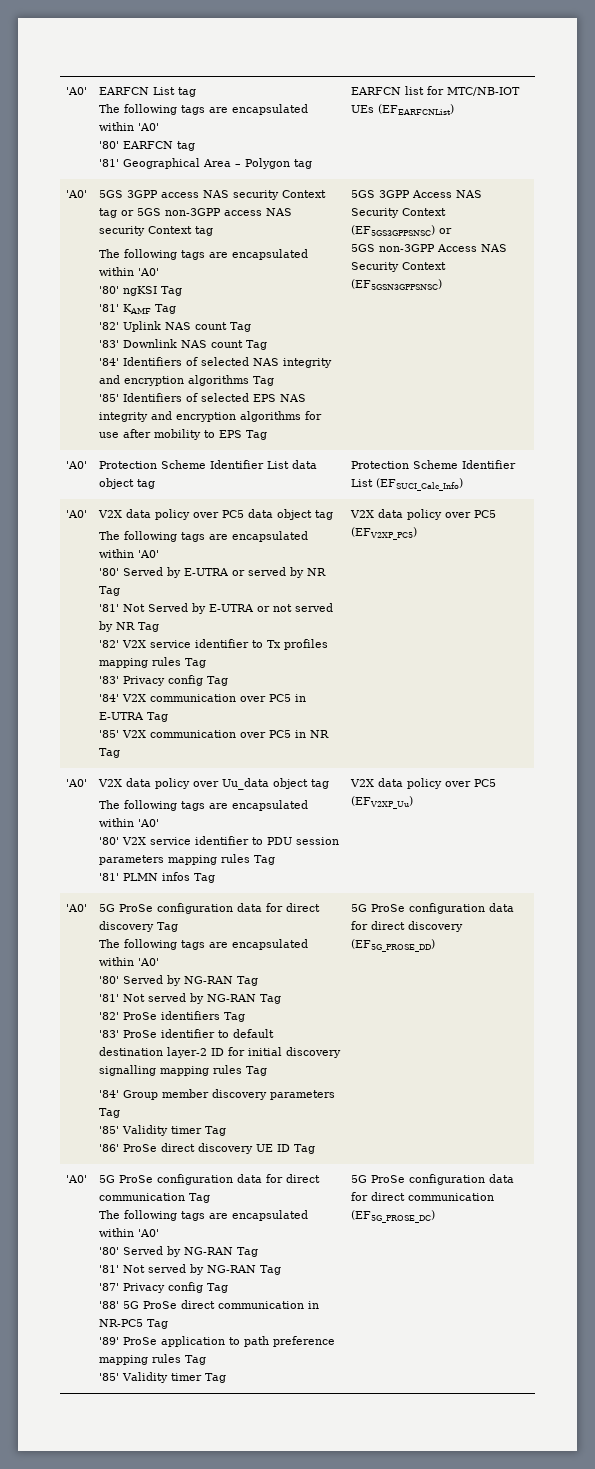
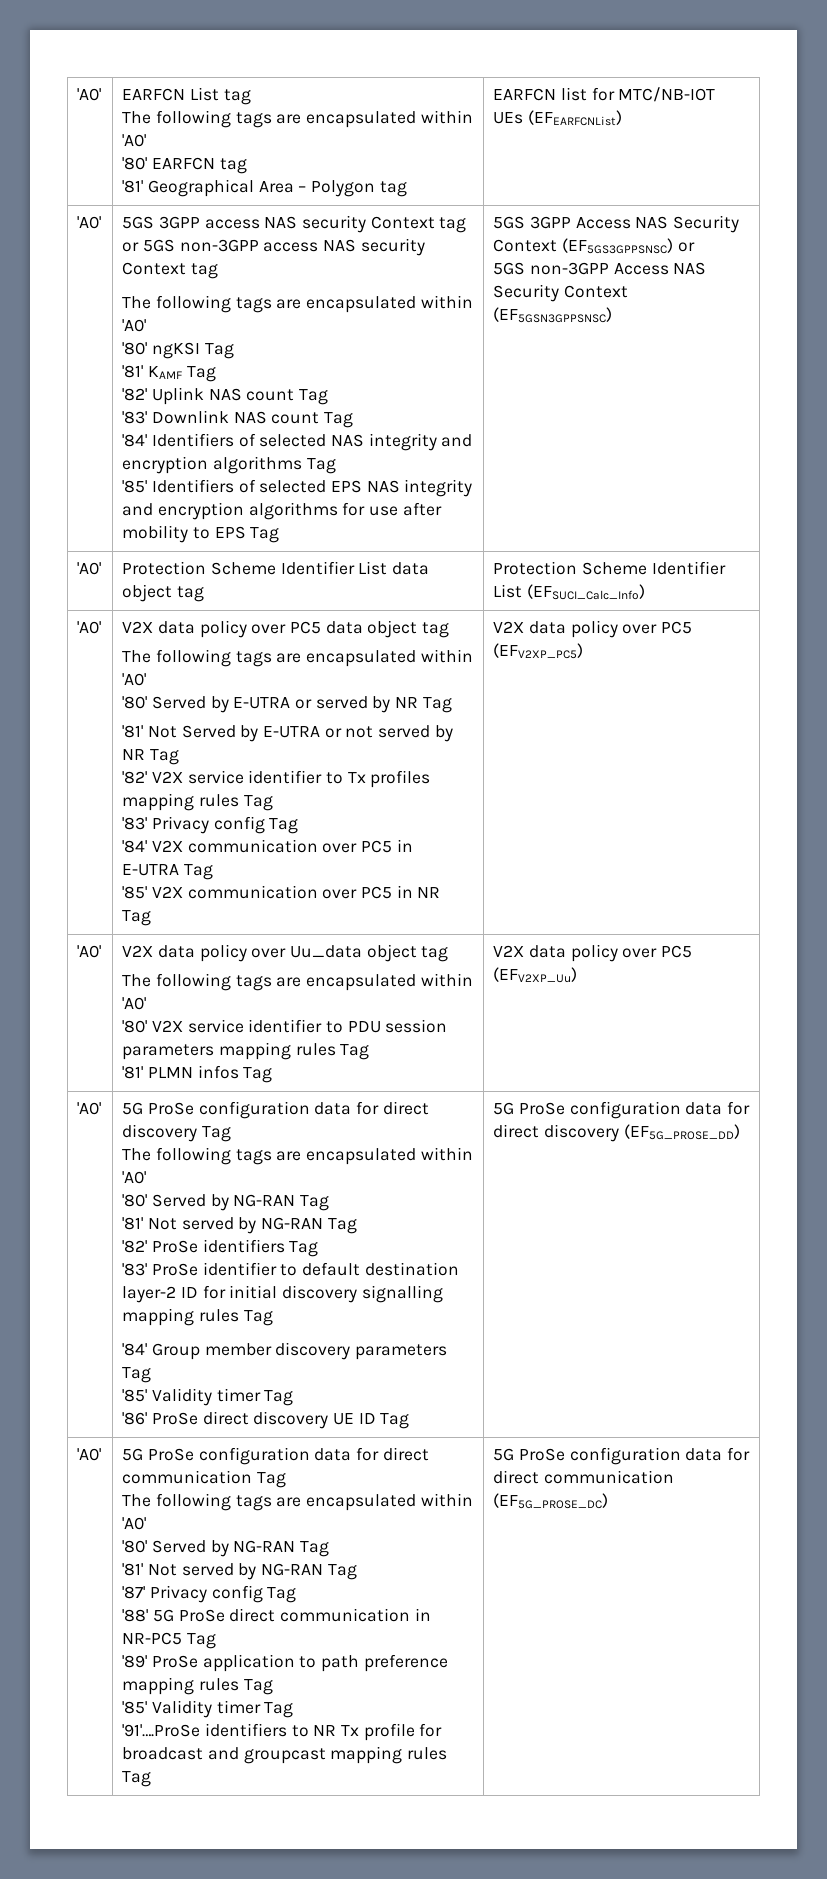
+ '91'….ProSe identifiers to NR Tx profile for broadcast and groupcast mapping rules Tag

